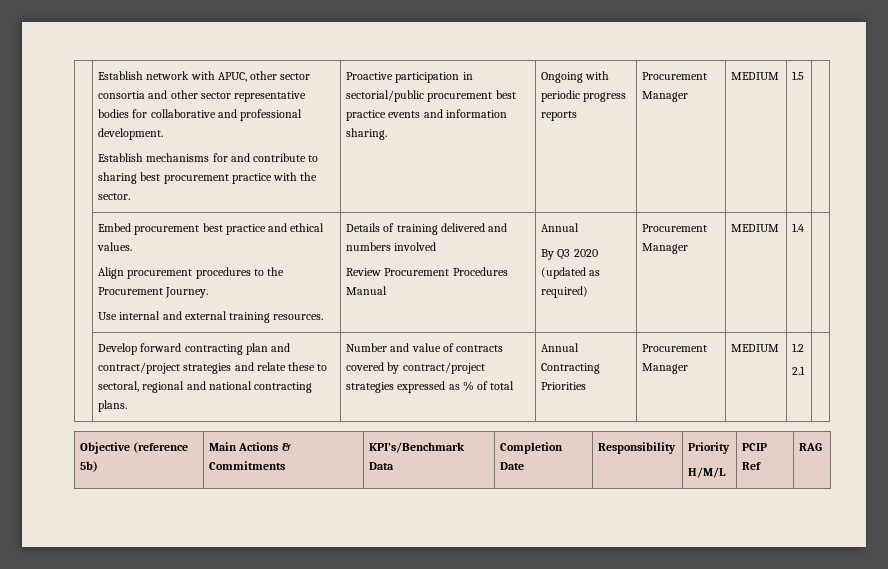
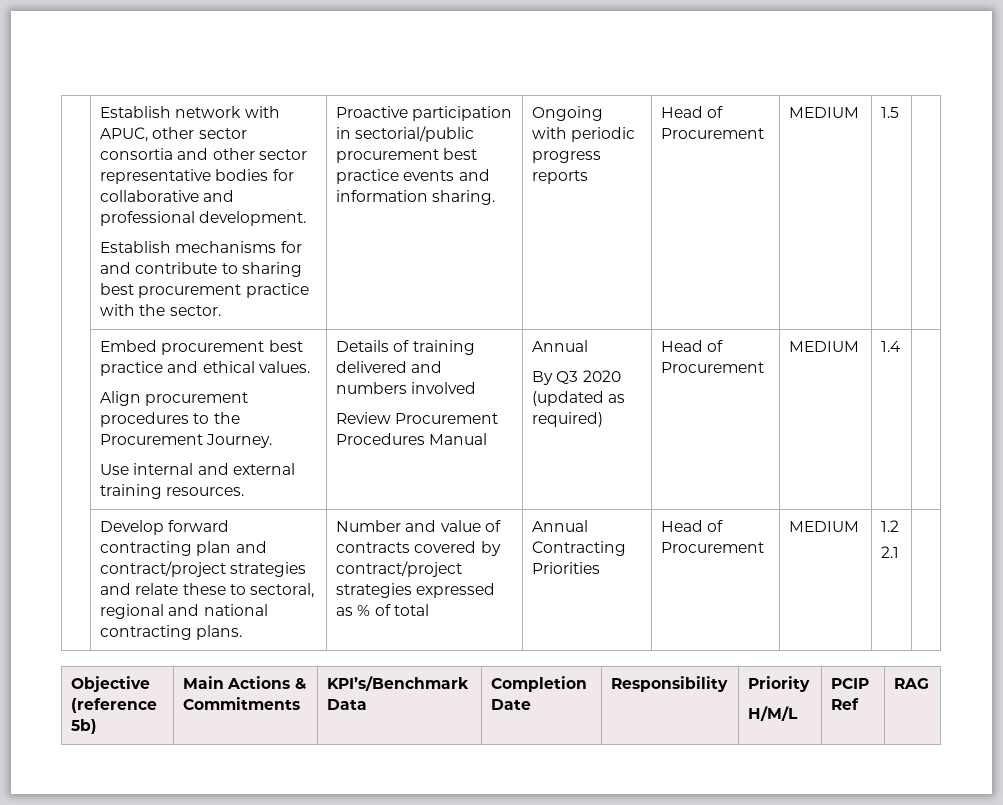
- Ongoing with periodic progress reports | Procurement Manager
+ Ongoing with periodic progress reports | Head of Procurement
- By Q3 2020 (updated as required) | Procurement Manager
+ By Q3 2020 (updated as required) | Head of Procurement
- | Develop forward contracting plan and contract/project strategies and relate these to sectoral, regional and national contracting plans. | Number and value of contracts covered by contract/project strategies expressed as % of total | Annual Contracting Priorities | Procurement Manager | MEDIUM | 1.2
+ | Develop forward contracting plan and contract/project strategies and relate these to sectoral, regional and national contracting plans. | Number and value of contracts covered by contract/project strategies expressed as % of total | Annual Contracting Priorities | Head of Procurement | MEDIUM | 1.2

